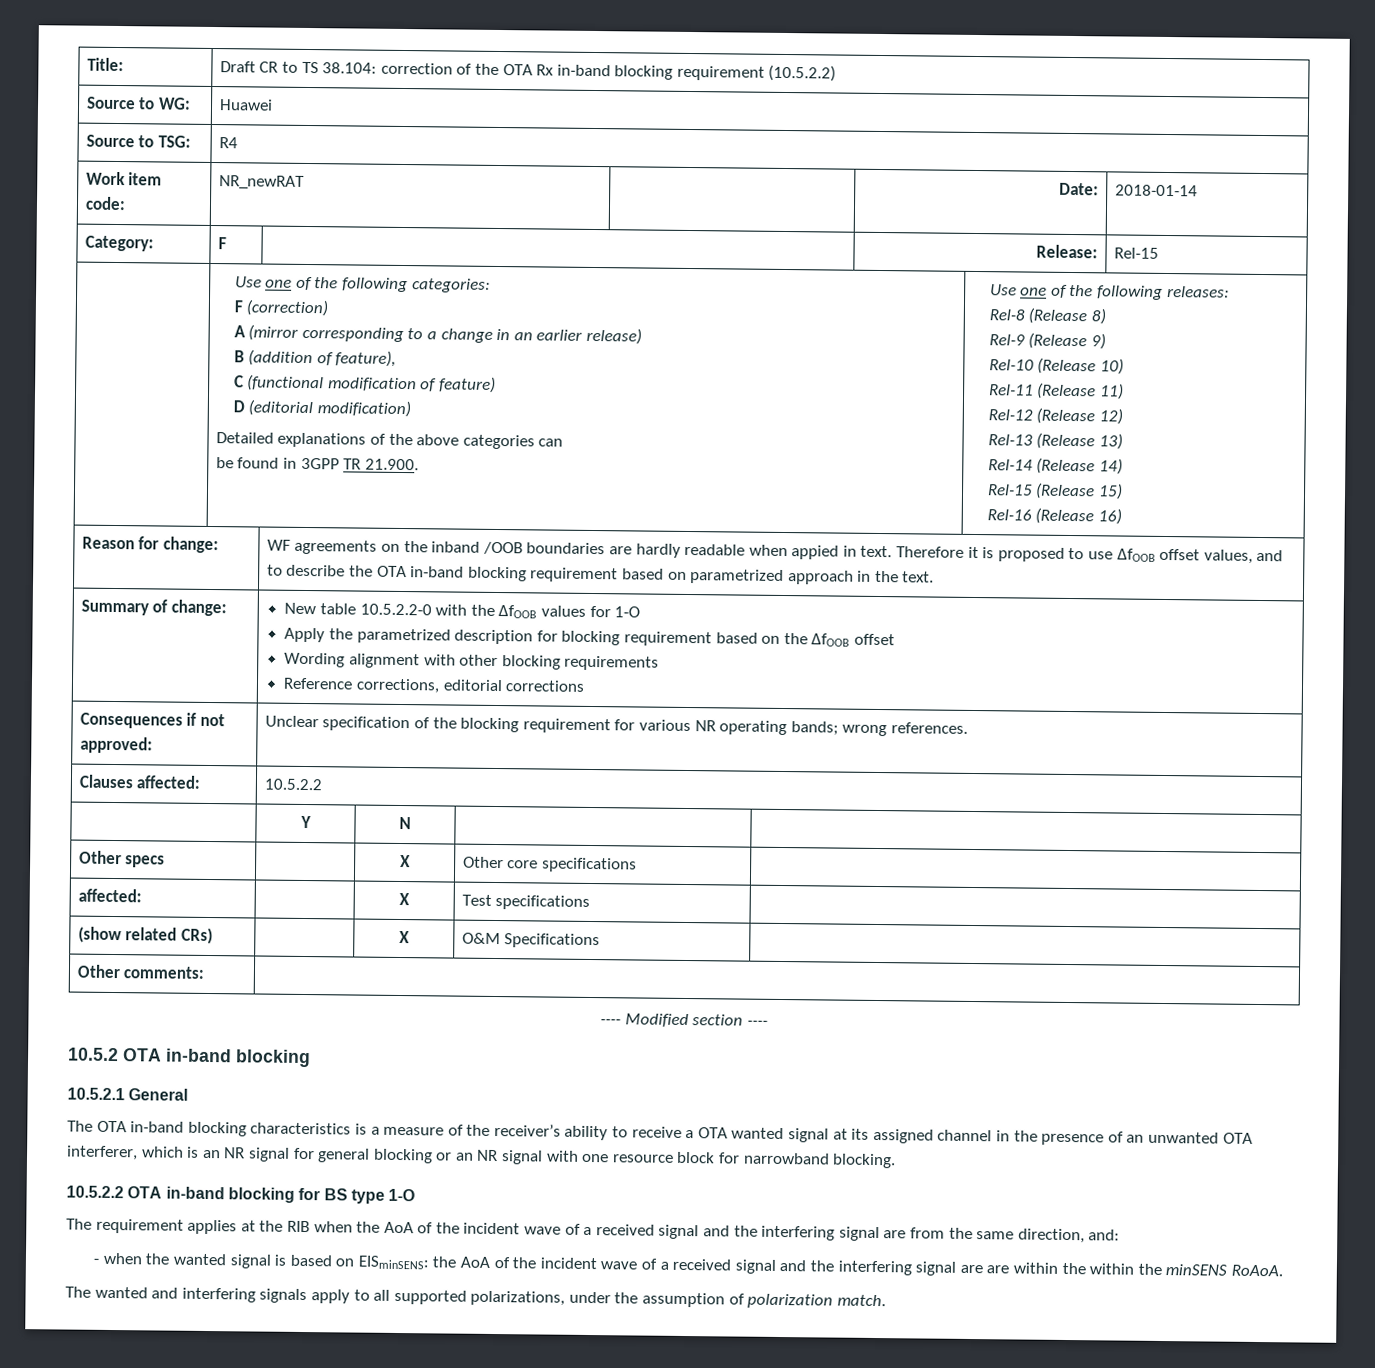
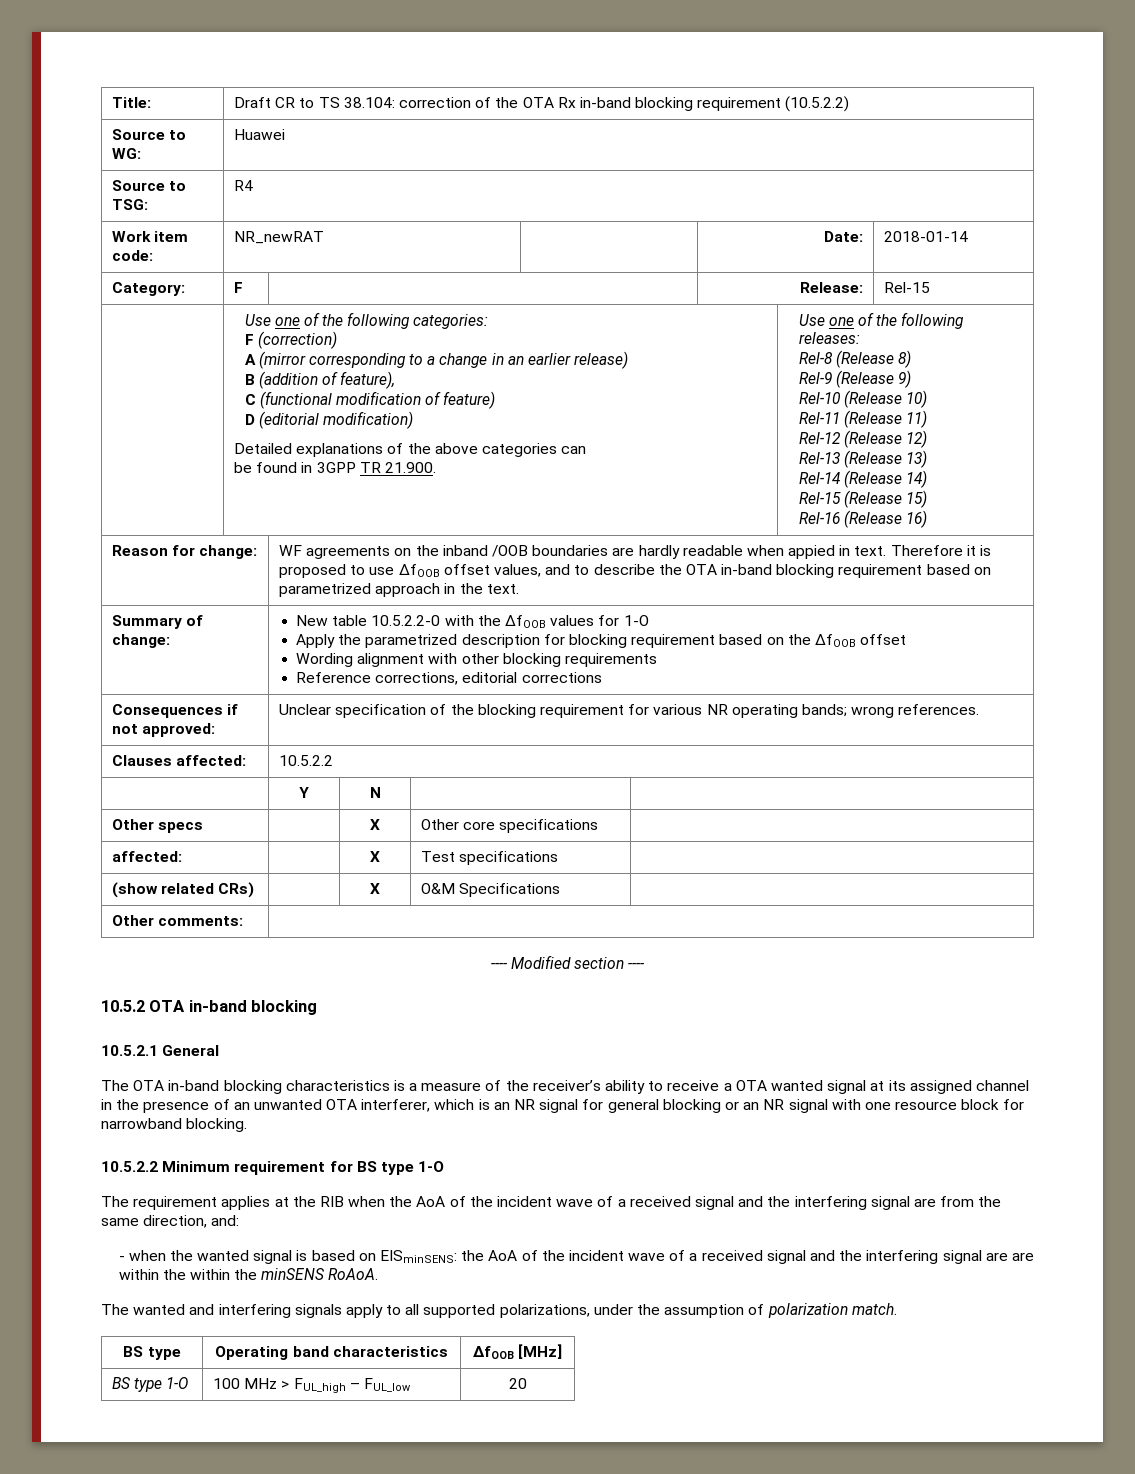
- 10.5.2.2 OTA in-band blocking for BS type 1-O
+ 10.5.2.2 Minimum requirement for BS type 1-O
+ BS type | Operating band characteristics | ΔfOOB [MHz]
+ BS type 1-O | 100 MHz > FUL_high – FUL_low | 20

